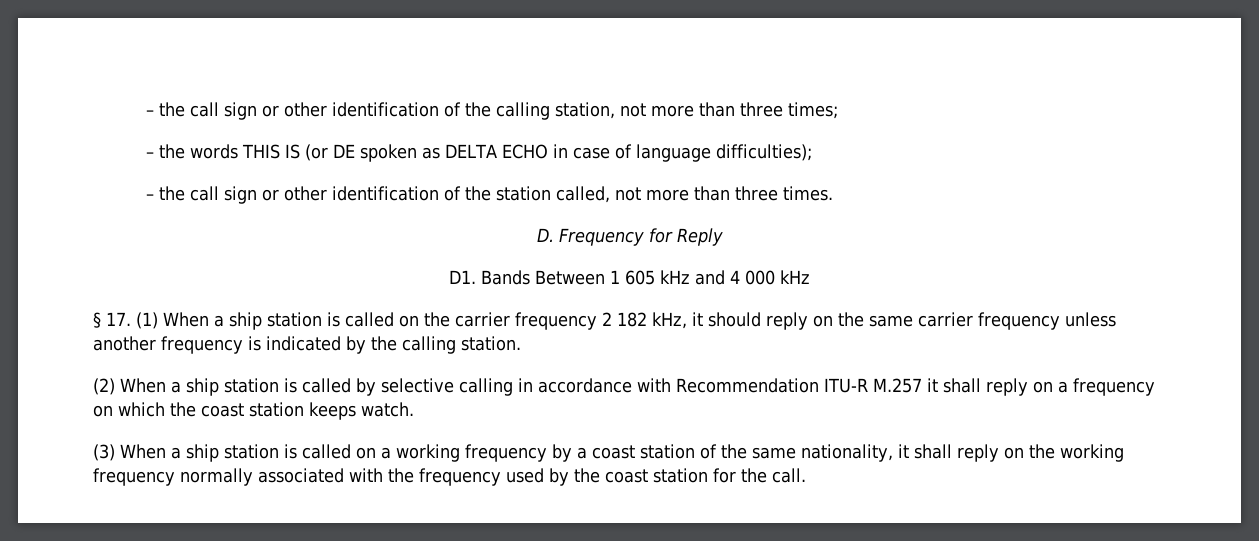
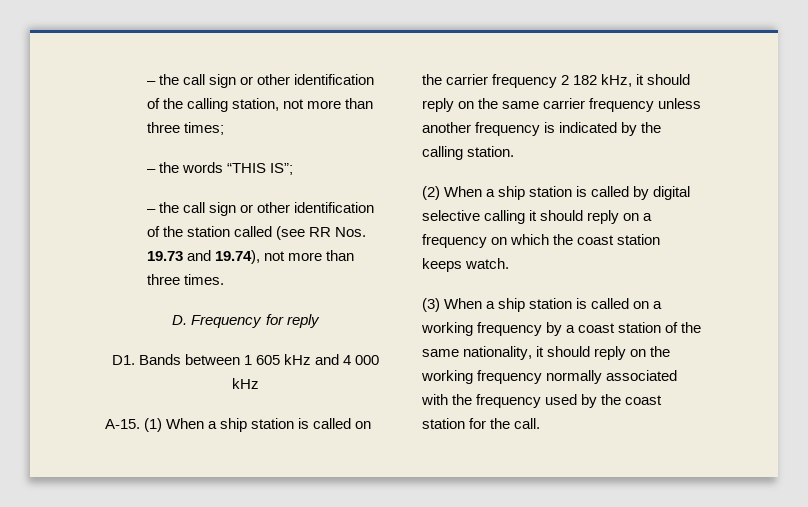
- – the words THIS IS (or DE spoken as DELTA ECHO in case of language difficulties);
+ – the words “THIS IS”;
- – the call sign or other identification of the station called, not more than three times.
+ – the call sign or other identification of the station called (see RR Nos. 19.73 and 19.74), not more than three times.
- D. Frequency for Reply
+ D. Frequency for reply
- D1. Bands Between 1 605 kHz and 4 000 kHz
+ D1. Bands between 1 605 kHz and 4 000 kHz
- § 17. (1) When a ship station is called on the carrier frequency 2 182 kHz, it should reply on the same carrier frequency unless another frequency is indicated by the calling station.
+ A-15. (1) When a ship station is called on the carrier frequency 2 182 kHz, it should reply on the same carrier frequency unless another frequency is indicated by the calling station.
- (2) When a ship station is called by selective calling in accordance with Recommendation ITU-R M.257 it shall reply on a frequency on which the coast station keeps watch.
+ (2) When a ship station is called by digital selective calling it should reply on a frequency on which the coast station keeps watch.
- (3) When a ship station is called on a working frequency by a coast station of the same nationality, it shall reply on the working frequency normally associated with the frequency used by the coast station for the call.
+ (3) When a ship station is called on a working frequency by a coast station of the same nationality, it should reply on the working frequency normally associated with the frequency used by the coast station for the call.

